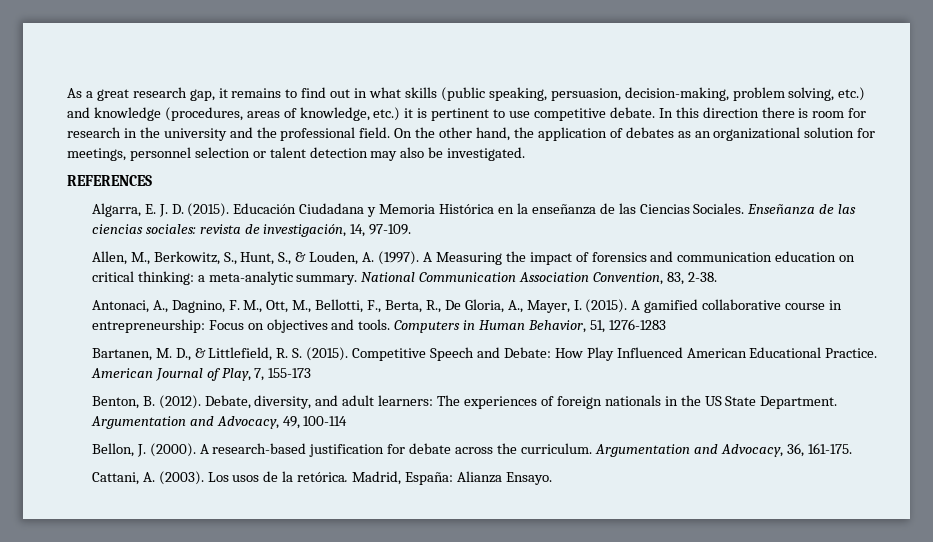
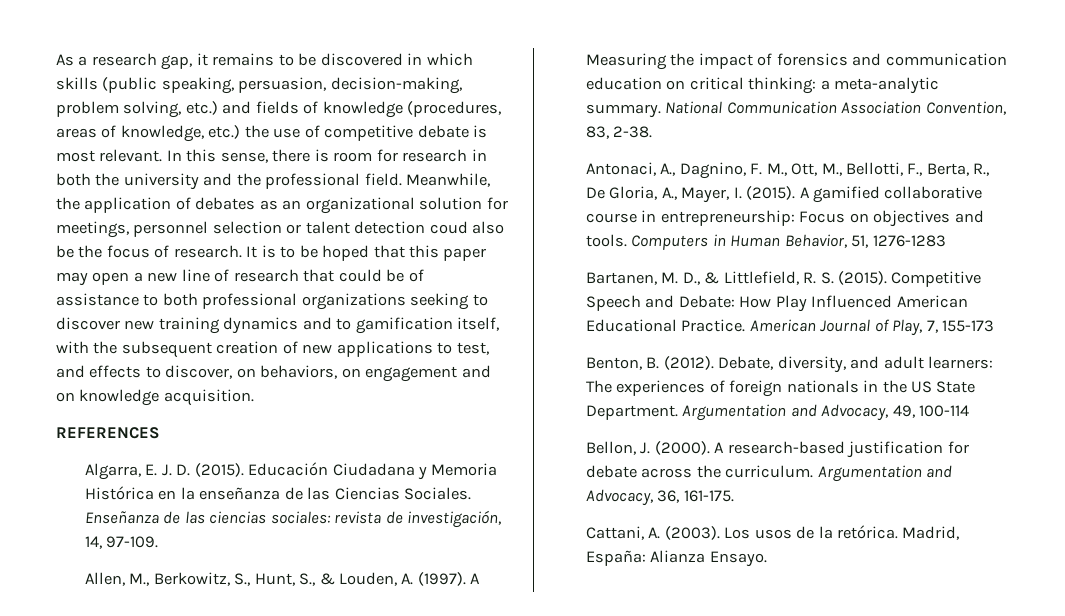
- As a great research gap, it remains to find out in what skills (public speaking, persuasion, decision-making, problem solving, etc.) and knowledge (procedures, areas of knowledge, etc.) it is pertinent to use competitive debate.
+ As a research gap, it remains to be discovered in which skills (public speaking, persuasion, decision-making, problem solving, etc.) and fields of knowledge (procedures, areas of knowledge, etc.) the use of competitive debate is most relevant.
- In this direction there is room for research in the university and the professional field.
+ In this sense, there is room for research in both the university and the professional field.
- On the other hand, the application of debates as an organizational solution for meetings, personnel selection or talent detection may also be investigated.
+ Meanwhile, the application of debates as an organizational solution for meetings, personnel selection or talent detection coud also be the focus of research. It is to be hoped that this paper may open a new line of research that could be of assistance to both professional organizations seeking to discover new training dynamics and to gamification itself, with the subsequent creation of new applications to test, and effects to discover, on behaviors, on engagement and on knowledge acquisition.

